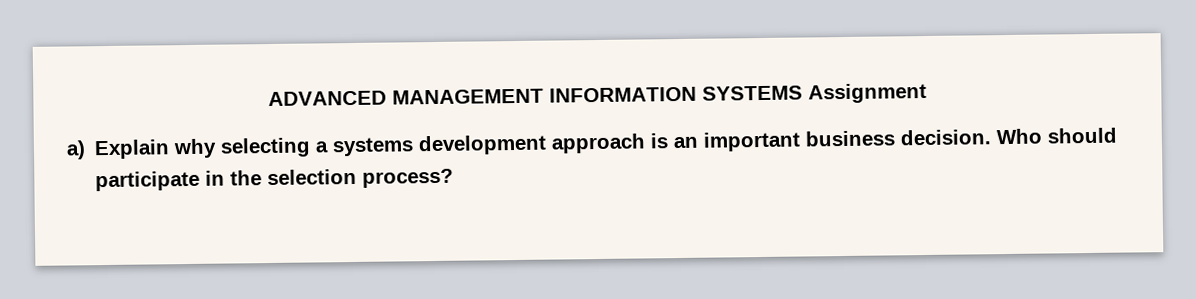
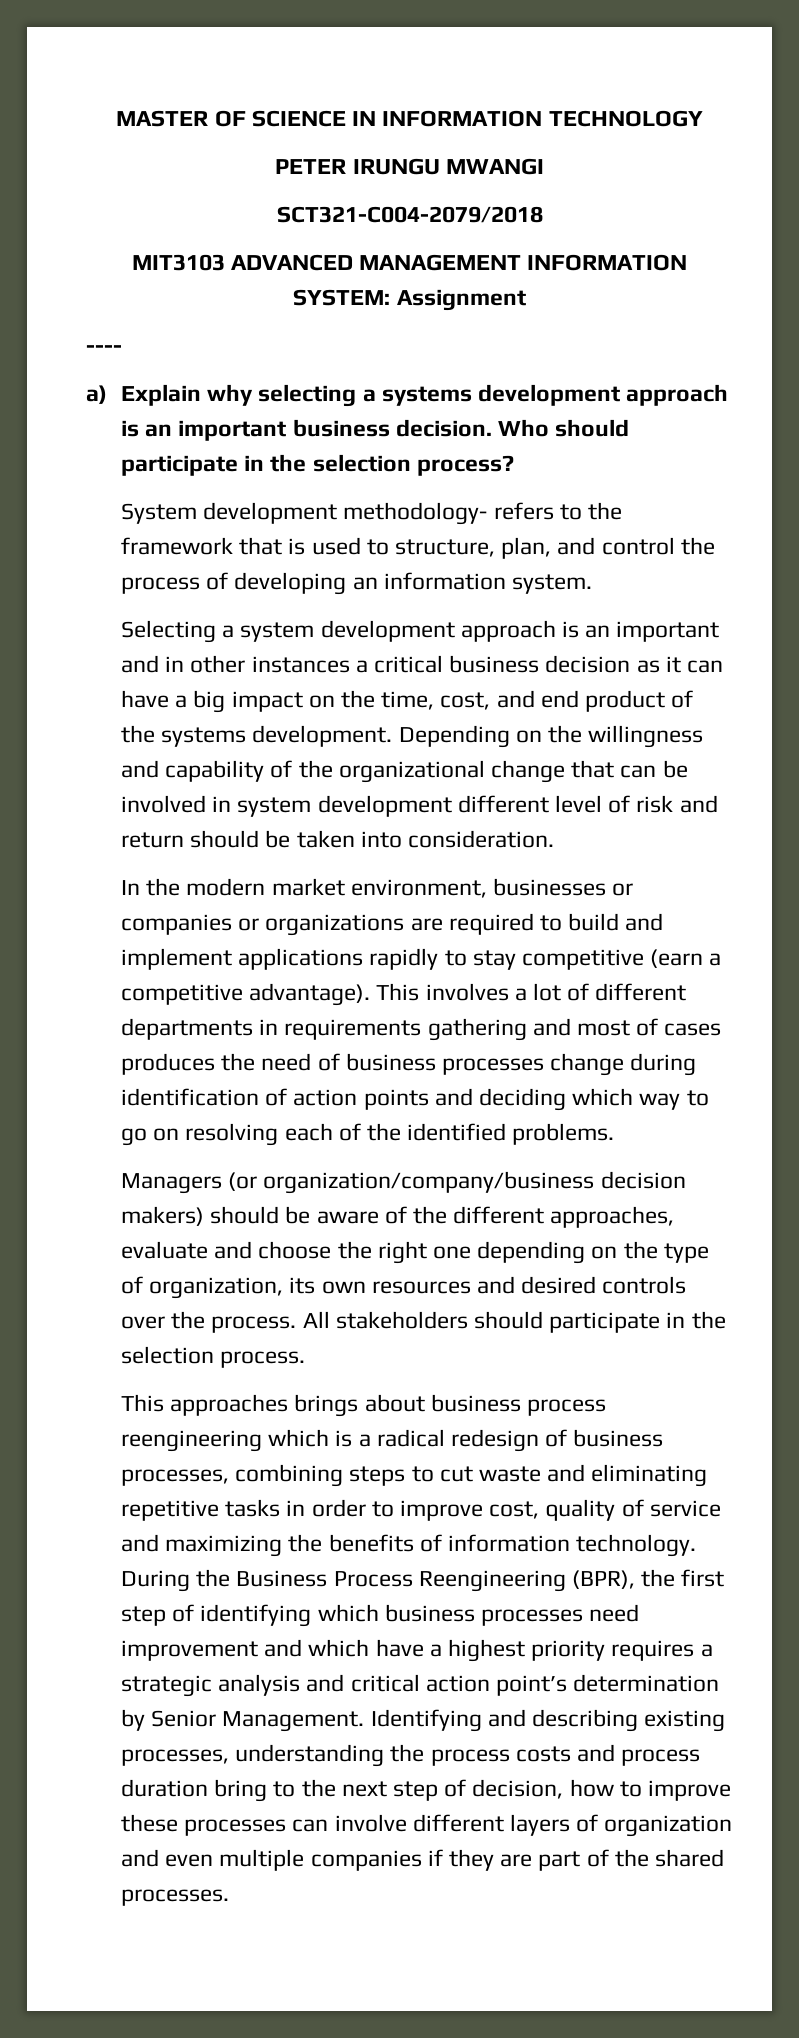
- ADVANCED MANAGEMENT INFORMATION SYSTEMS Assignment
+ MASTER OF SCIENCE IN INFORMATION TECHNOLOGY
+ PETER IRUNGU MWANGI
+ SCT321-C004-2079/2018
+ MIT3103 ADVANCED MANAGEMENT INFORMATION SYSTEM: Assignment
+ ----
+ System development methodology- refers to the framework that is used to structure, plan, and control the process of developing an information system.
+ Selecting a system development approach is an important and in other instances a critical business decision as it can have a big impact on the time, cost, and end product of the systems development. Depending on the willingness and capability of the organizational change that can be involved in system development different level of risk and return should be taken into consideration.
+ In the modern market environment, businesses or companies or organizations are required to build and implement applications rapidly to stay competitive (earn a competitive advantage). This involves a lot of different departments in requirements gathering and most of cases produces the need of business processes change during identification of action points and deciding which way to go on resolving each of the identified problems.
+ Managers (or organization/company/business decision makers) should be aware of the different approaches, evaluate and choose the right one depending on the type of organization, its own resources and desired controls over the process. All stakeholders should participate in the selection process.
+ This approaches brings about business process reengineering which is a radical redesign of business processes, combining steps to cut waste and eliminating repetitive tasks in order to improve cost, quality of service and maximizing the benefits of information technology. During the Business Process Reengineering (BPR), the first step of identifying which business processes need improvement and which have a highest priority requires a strategic analysis and critical action point’s determination by Senior Management. Identifying and describing existing processes, understanding the process costs and process duration bring to the next step of decision, how to improve these processes can involve different layers of organization and even multiple companies if they are part of the shared processes.

